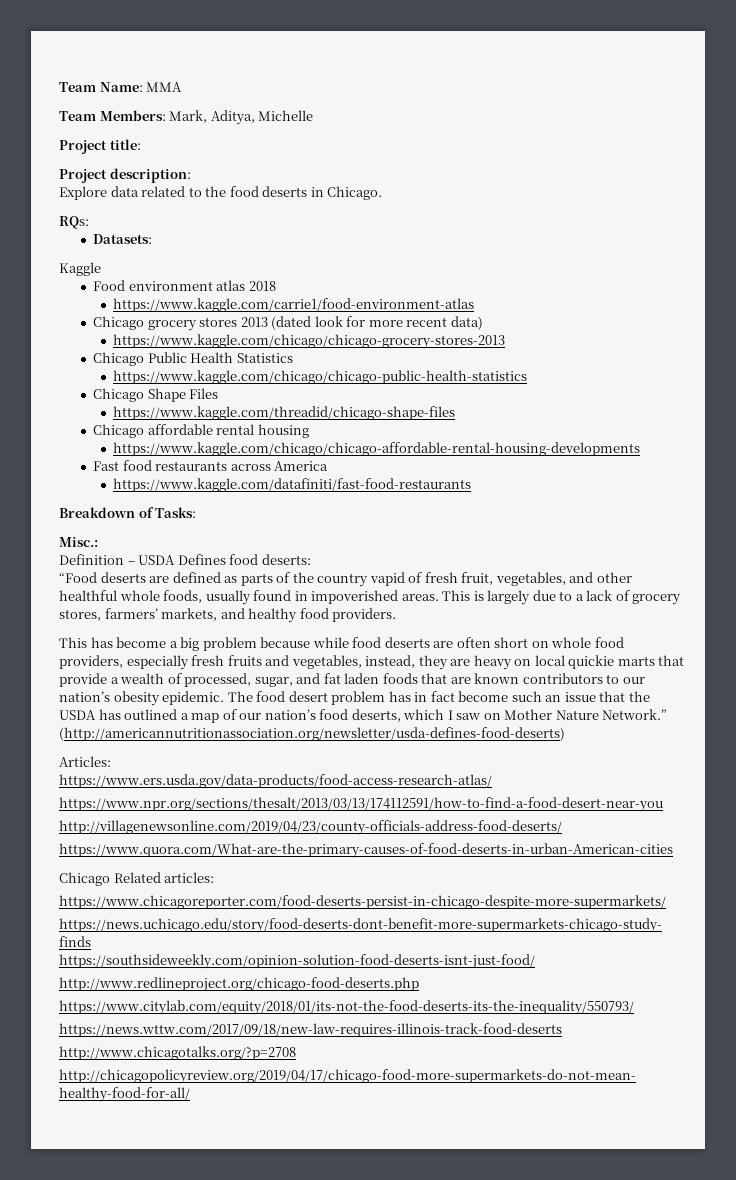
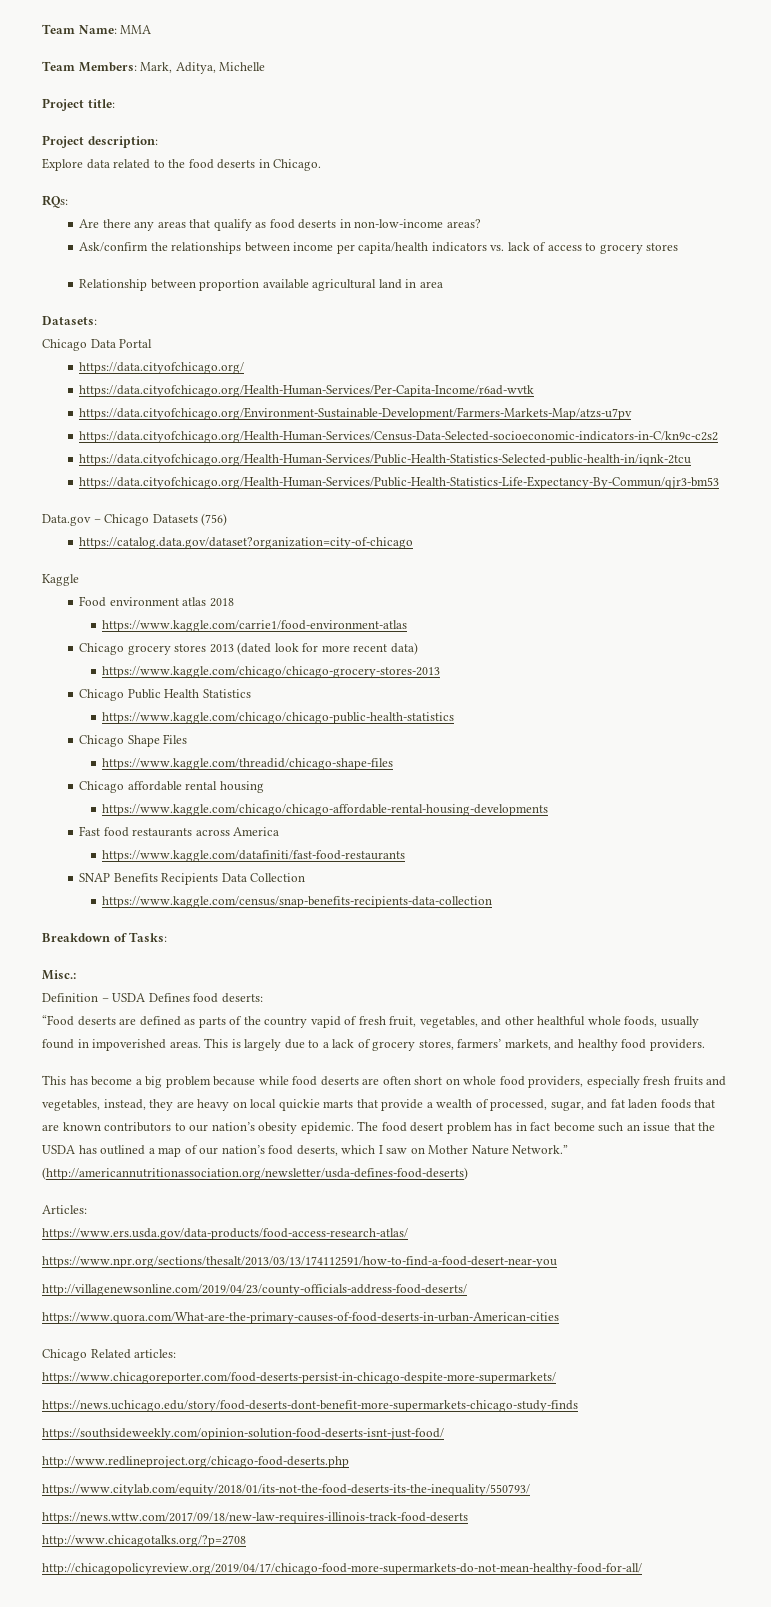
+ Are there any areas that qualify as food deserts in non-low-income areas?
+ Ask/confirm the relationships between income per capita/health indicators vs. lack of access to grocery stores
+ Relationship between proportion available agricultural land in area
  Datasets:
+ Chicago Data Portal
+ https://data.cityofchicago.org/
+ https://data.cityofchicago.org/Health-Human-Services/Per-Capita-Income/r6ad-wvtk
+ https://data.cityofchicago.org/Environment-Sustainable-Development/Farmers-Markets-Map/atzs-u7pv
+ https://data.cityofchicago.org/Health-Human-Services/Census-Data-Selected-socioeconomic-indicators-in-C/kn9c-c2s2
+ https://data.cityofchicago.org/Health-Human-Services/Public-Health-Statistics-Selected-public-health-in/iqnk-2tcu
+ https://data.cityofchicago.org/Health-Human-Services/Public-Health-Statistics-Life-Expectancy-By-Commun/qjr3-bm53
+ Data.gov – Chicago Datasets (756)
+ https://catalog.data.gov/dataset?organization=city-of-chicago
+ SNAP Benefits Recipients Data Collection
+ https://www.kaggle.com/census/snap-benefits-recipients-data-collection

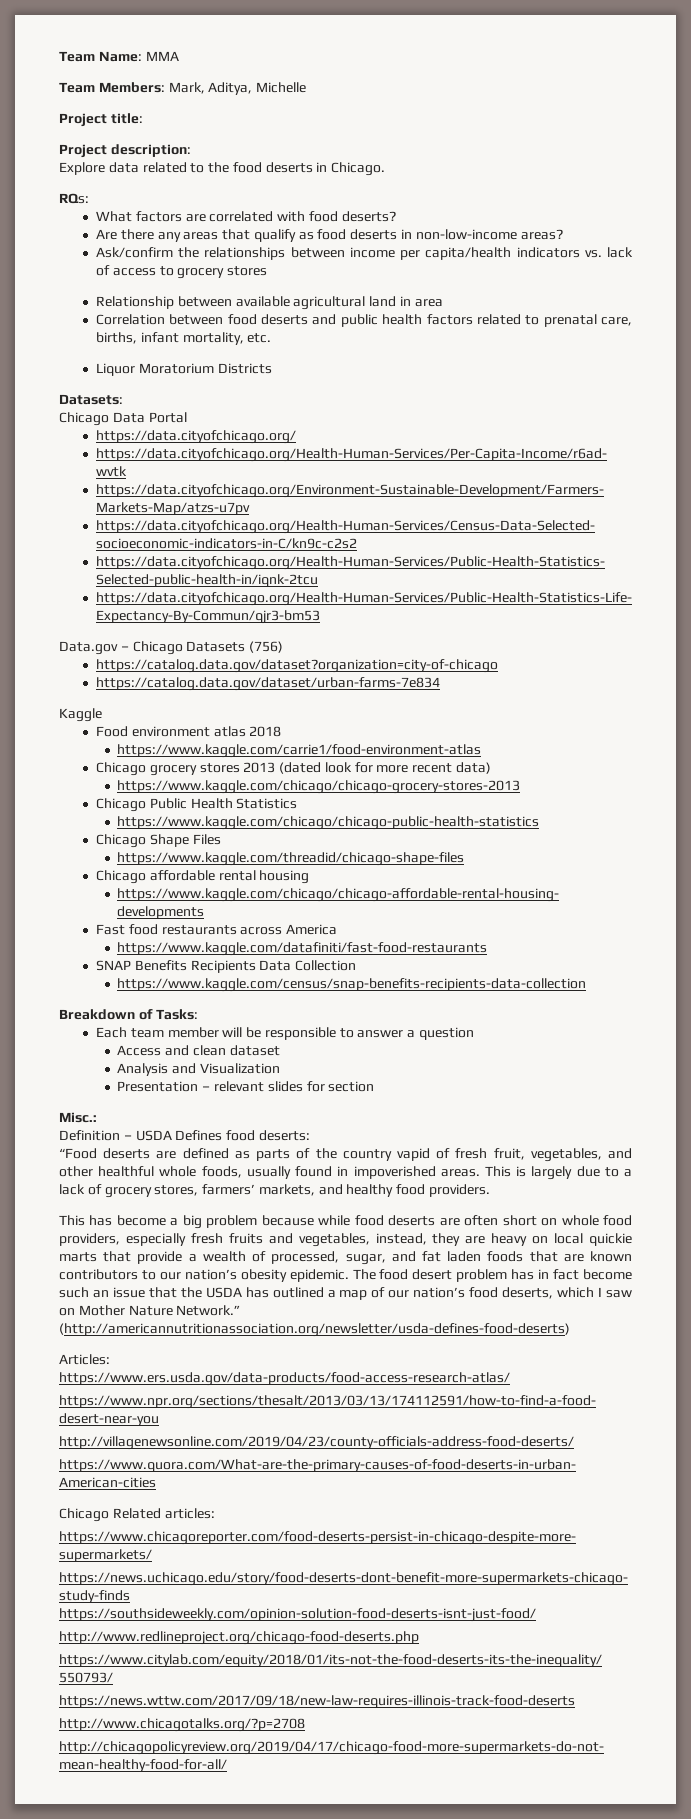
+ What factors are correlated with food deserts?
- Relationship between proportion available agricultural land in area
+ Relationship between available agricultural land in area
+ Correlation between food deserts and public health factors related to prenatal care, births, infant mortality, etc.
+ Liquor Moratorium Districts
+ https://catalog.data.gov/dataset/urban-farms-7e834
+ Each team member will be responsible to answer a question
+ Access and clean dataset
+ Analysis and Visualization
+ Presentation – relevant slides for section

